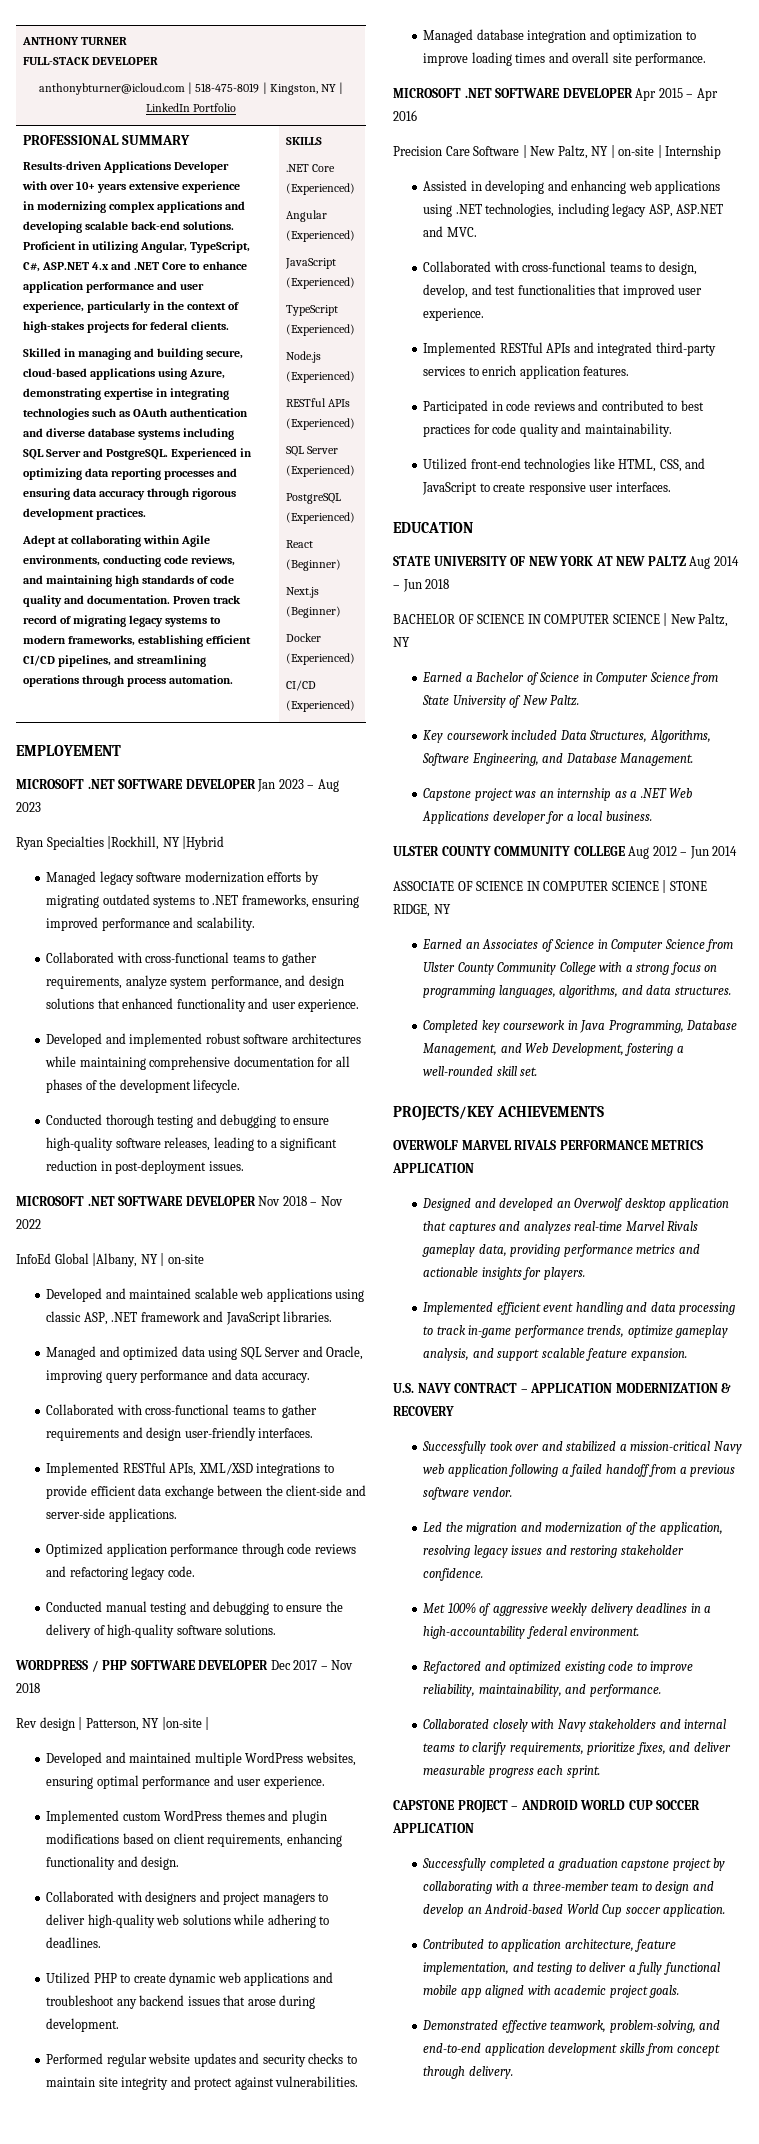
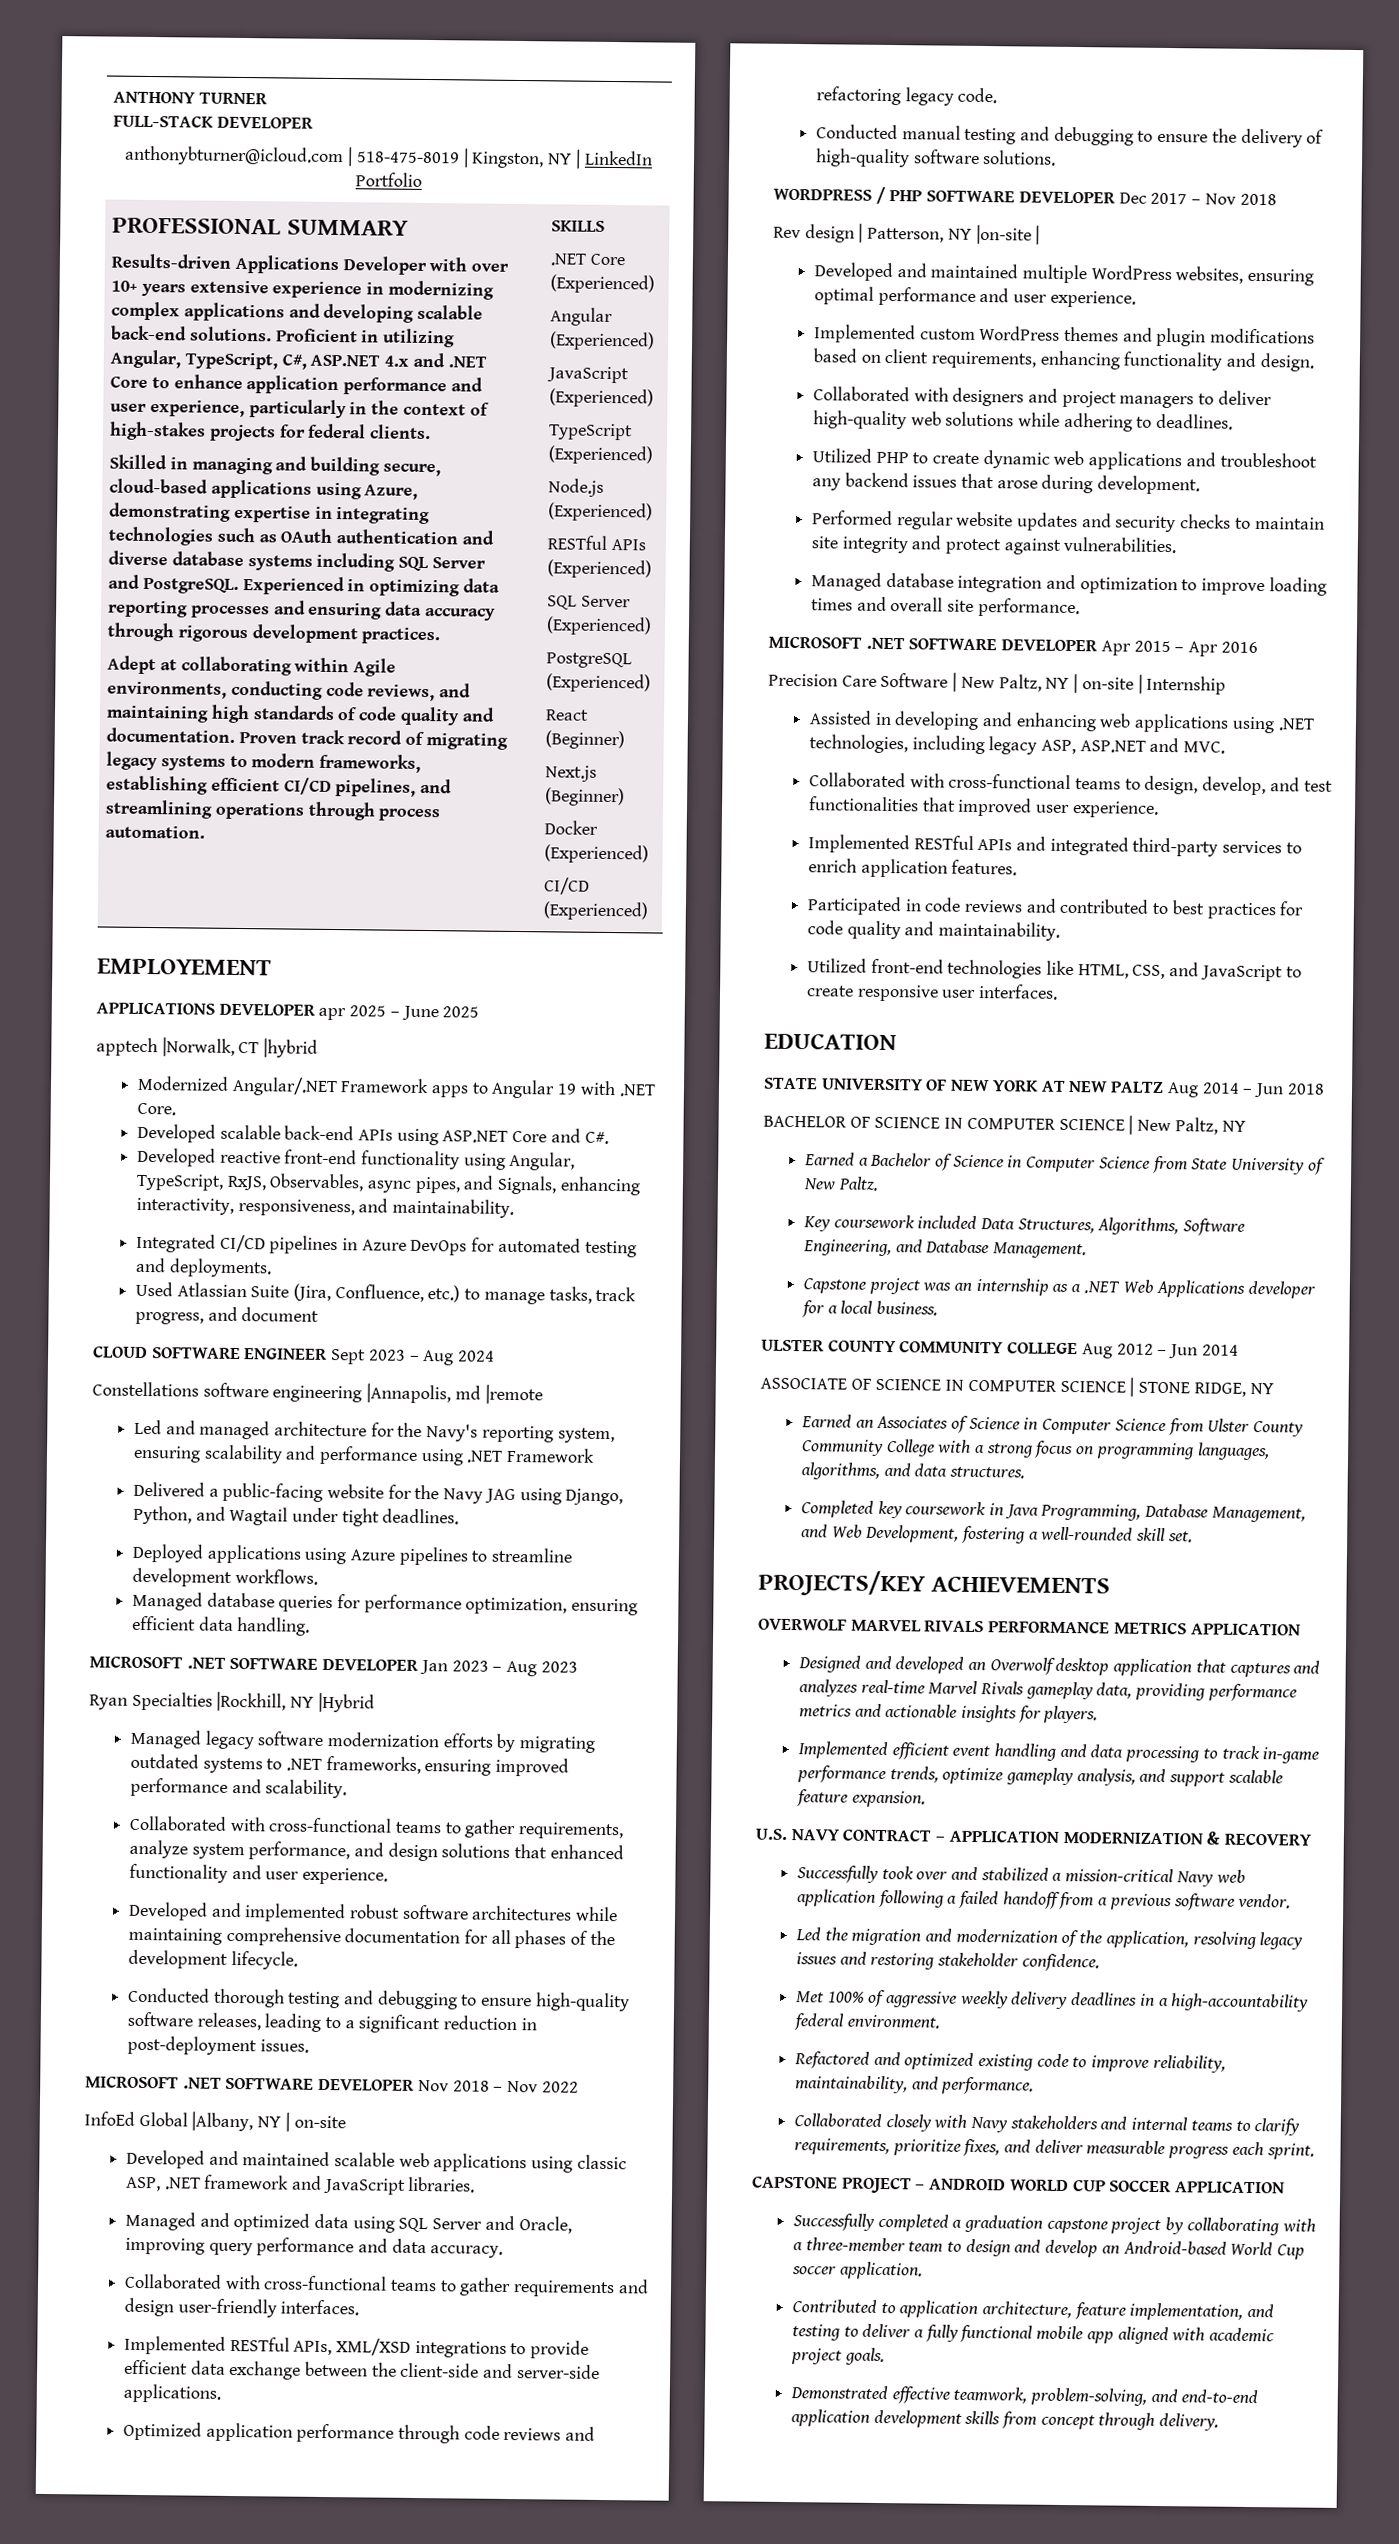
+ APPLICATIONS DEVELOPER apr 2025 – June 2025
+ apptech |Norwalk, CT |hybrid
+ Modernized Angular/.NET Framework apps to Angular 19 with .NET Core.
+ Developed scalable back-end APIs using ASP.NET Core and C#.
+ Developed reactive front-end functionality using Angular, TypeScript, RxJS, Observables, async pipes, and Signals, enhancing interactivity, responsiveness, and maintainability.
+ Integrated CI/CD pipelines in Azure DevOps for automated testing and deployments.
+ Used Atlassian Suite (Jira, Confluence, etc.) to manage tasks, track progress, and document
+ CLOUD SOFTWARE ENGINEER Sept 2023 – Aug 2024
+ Constellations software engineering |Annapolis, md |remote
+ Led and managed architecture for the Navy's reporting system, ensuring scalability and performance using .NET Framework
+ Delivered a public-facing website for the Navy JAG using Django, Python, and Wagtail under tight deadlines.
+ Deployed applications using Azure pipelines to streamline development workflows.
+ Managed database queries for performance optimization, ensuring efficient data handling.

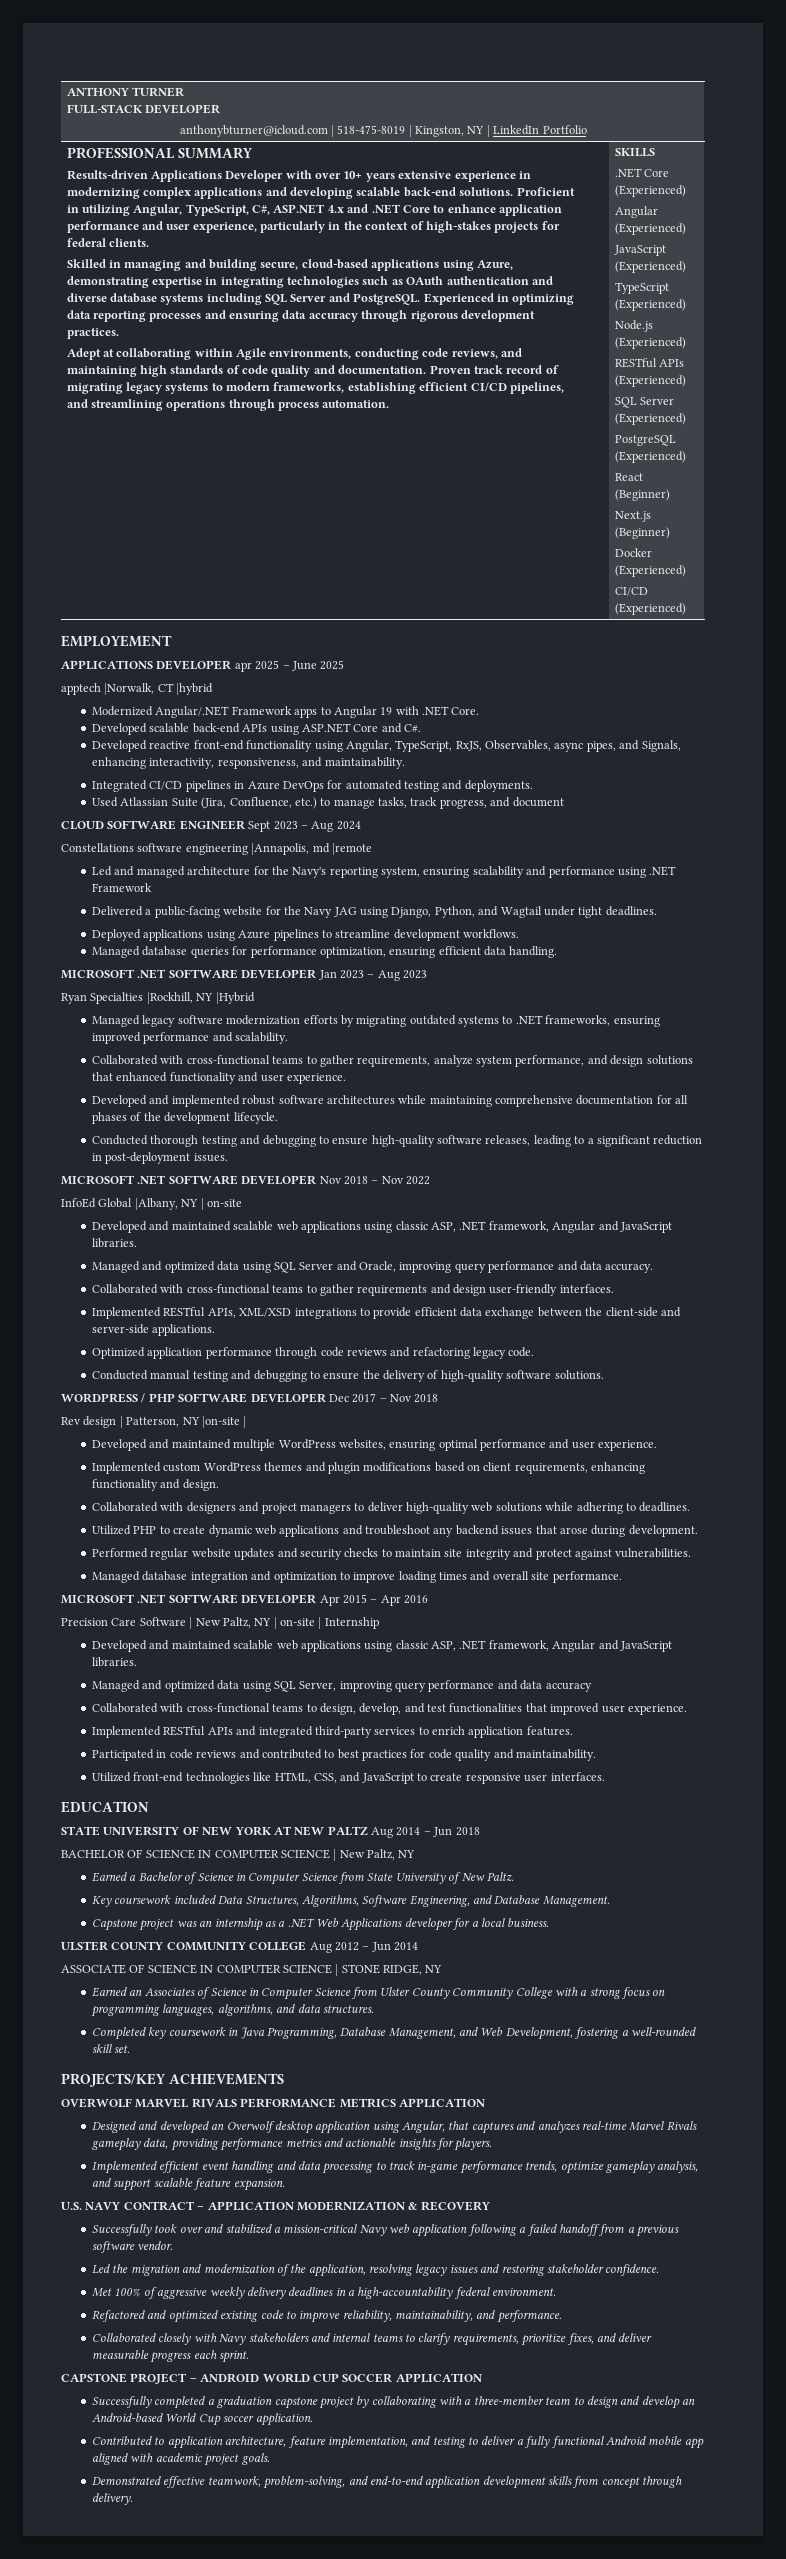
  InfoEd Global |Albany, NY | on-site
- Developed and maintained scalable web applications using classic ASP, .NET framework and JavaScript libraries.
+ Developed and maintained scalable web applications using classic ASP, .NET framework, Angular and JavaScript libraries.
  Precision Care Software | New Paltz, NY | on-site | Internship
- Assisted in developing and enhancing web applications using .NET technologies, including legacy ASP, ASP.NET and MVC.
+ Developed and maintained scalable web applications using classic ASP, .NET framework, Angular and JavaScript libraries.
+ Managed and optimized data using SQL Server, improving query performance and data accuracy
- Designed and developed an Overwolf desktop application that captures and analyzes real-time Marvel Rivals gameplay data, providing performance metrics and actionable insights for players.
+ Designed and developed an Overwolf desktop application using Angular, that captures and analyzes real-time Marvel Rivals gameplay data, providing performance metrics and actionable insights for players.
- Contributed to application architecture, feature implementation, and testing to deliver a fully functional mobile app aligned with academic project goals.
+ Contributed to application architecture, feature implementation, and testing to deliver a fully functional Android mobile app aligned with academic project goals.

